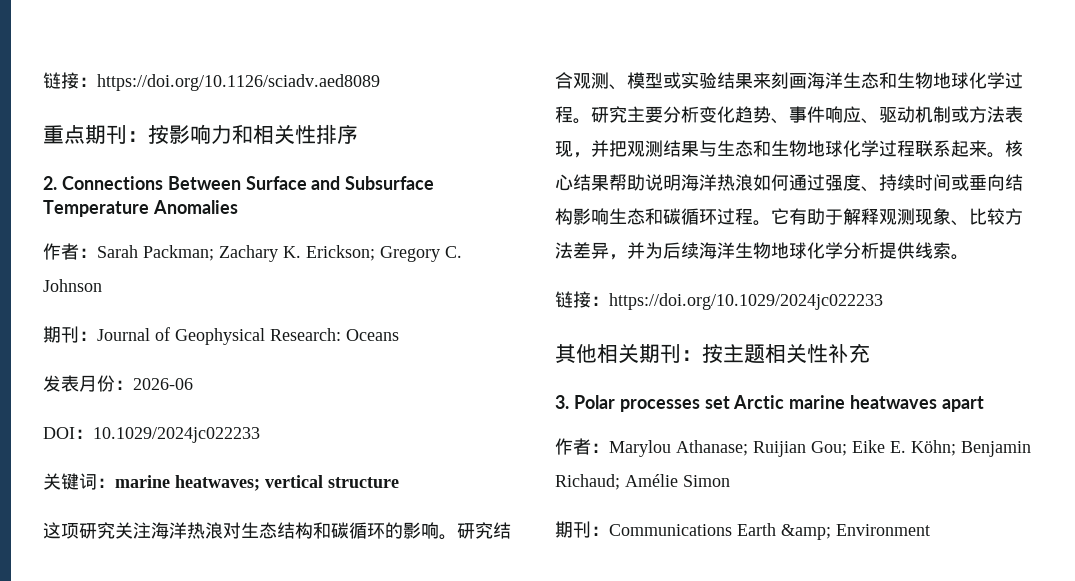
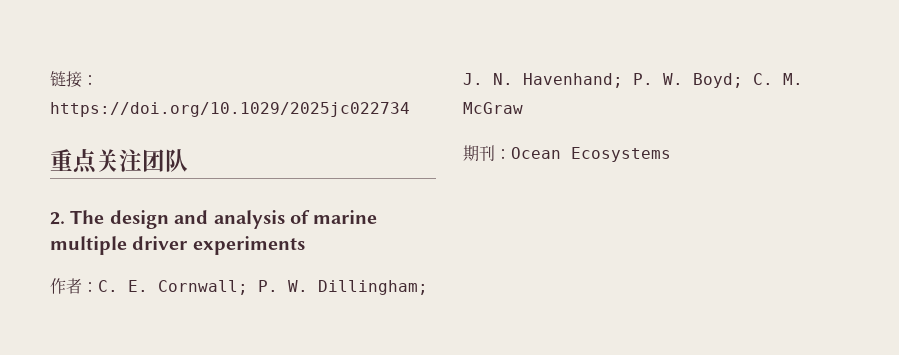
- 链接：https://doi.org/10.1126/sciadv.aed8089
+ 链接：https://doi.org/10.1029/2025jc022734
- 重点期刊：按影响力和相关性排序
- 2. Connections Between Surface and Subsurface Temperature Anomalies
- 作者：Sarah Packman; Zachary K. Erickson; Gregory C. Johnson
- 期刊：Journal of Geophysical Research: Oceans
- 发表月份：2026-06
- DOI：10.1029/2024jc022233
- 关键词：marine heatwaves; vertical structure
- 这项研究关注海洋热浪对生态结构和碳循环的影响。研究结合观测、模型或实验结果来刻画海洋生态和生物地球化学过程。研究主要分析变化趋势、事件响应、驱动机制或方法表现，并把观测结果与生态和生物地球化学过程联系起来。核心结果帮助说明海洋热浪如何通过强度、持续时间或垂向结构影响生态和碳循环过程。它有助于解释观测现象、比较方法差异，并为后续海洋生物地球化学分析提供线索。
- 链接：https://doi.org/10.1029/2024jc022233
- 其他相关期刊：按主题相关性补充
- 3. Polar processes set Arctic marine heatwaves apart
- 作者：Marylou Athanase; Ruijian Gou; Eike E. Köhn; Benjamin Richaud; Amélie Simon
- 期刊：Communications Earth &amp; Environment
+ 重点关注团队
+ 2. The design and analysis of marine multiple driver experiments
+ 作者：C. E. Cornwall; P. W. Dillingham; J. N. Havenhand; P. W. Boyd; C. M. McGraw
+ 期刊：Ocean Ecosystems

